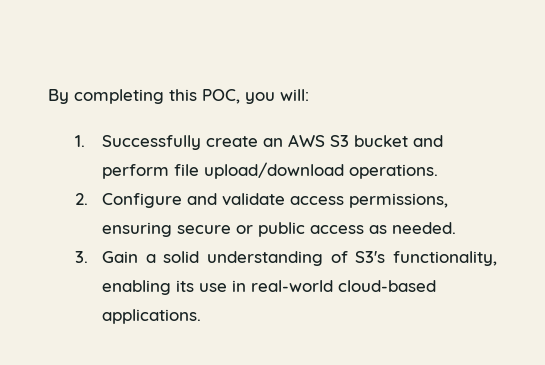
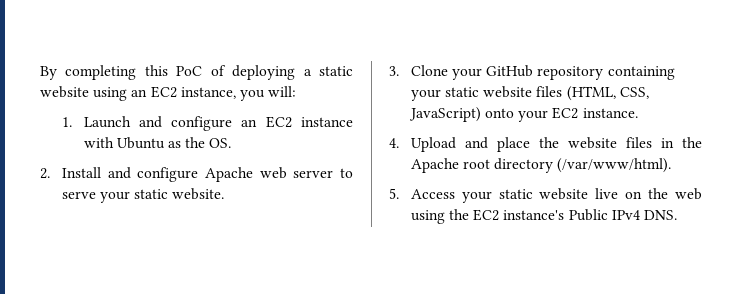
- By completing this POC, you will:
- 1. Successfully create an AWS S3 bucket and perform file upload/download operations.
- 2. Configure and validate access permissions, ensuring secure or public access as needed.
- 3. Gain a solid understanding of S3's functionality, enabling its use in real-world cloud-based applications.
+ By completing this PoC of deploying a static website using an EC2 instance, you will:
+ 1. Launch and configure an EC2 instance with Ubuntu as the OS.
+ 2. Install and configure Apache web server to serve your static website.
+ 3. Clone your GitHub repository containing your static website files (HTML, CSS, JavaScript) onto your EC2 instance.
+ 4. Upload and place the website files in the Apache root directory (/var/www/html).
+ 5. Access your static website live on the web using the EC2 instance's Public IPv4 DNS.

